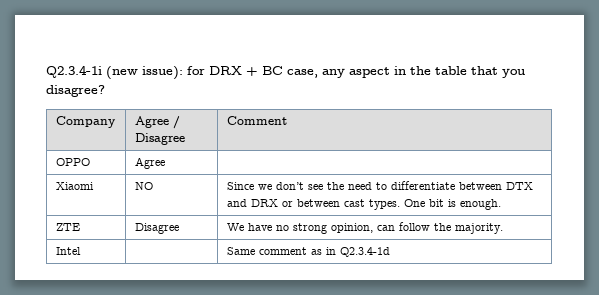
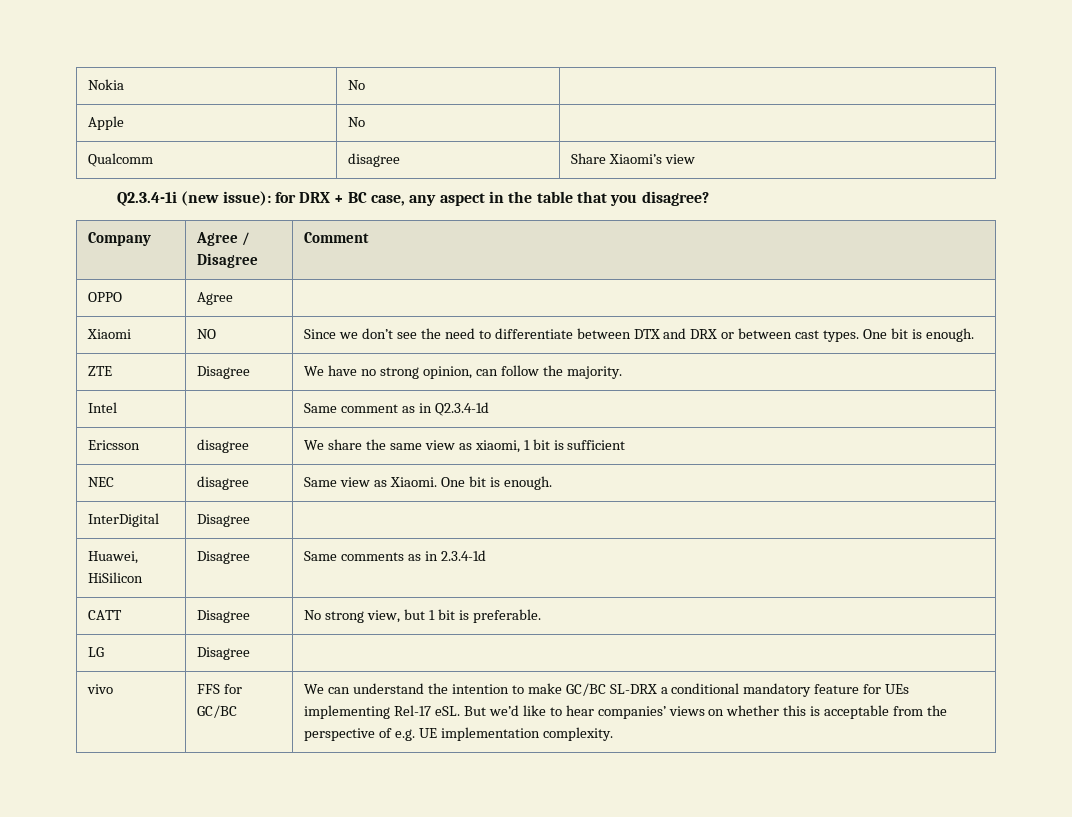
+ Nokia | No |
+ Apple | No |
+ Qualcomm | disagree | Share Xiaomi’s view
+ Ericsson | disagree | We share the same view as xiaomi, 1 bit is sufficient
+ NEC | disagree | Same view as Xiaomi. One bit is enough.
+ InterDigital | Disagree |
+ Huawei, HiSilicon | Disagree | Same comments as in 2.3.4-1d
+ CATT | Disagree | No strong view, but 1 bit is preferable.
+ LG | Disagree |
+ vivo | FFS for GC/BC | We can understand the intention to make GC/BC SL-DRX a conditional mandatory feature for UEs implementing Rel-17 eSL. But we’d like to hear companies’ views on whether this is acceptable from the perspective of e.g. UE implementation complexity.

